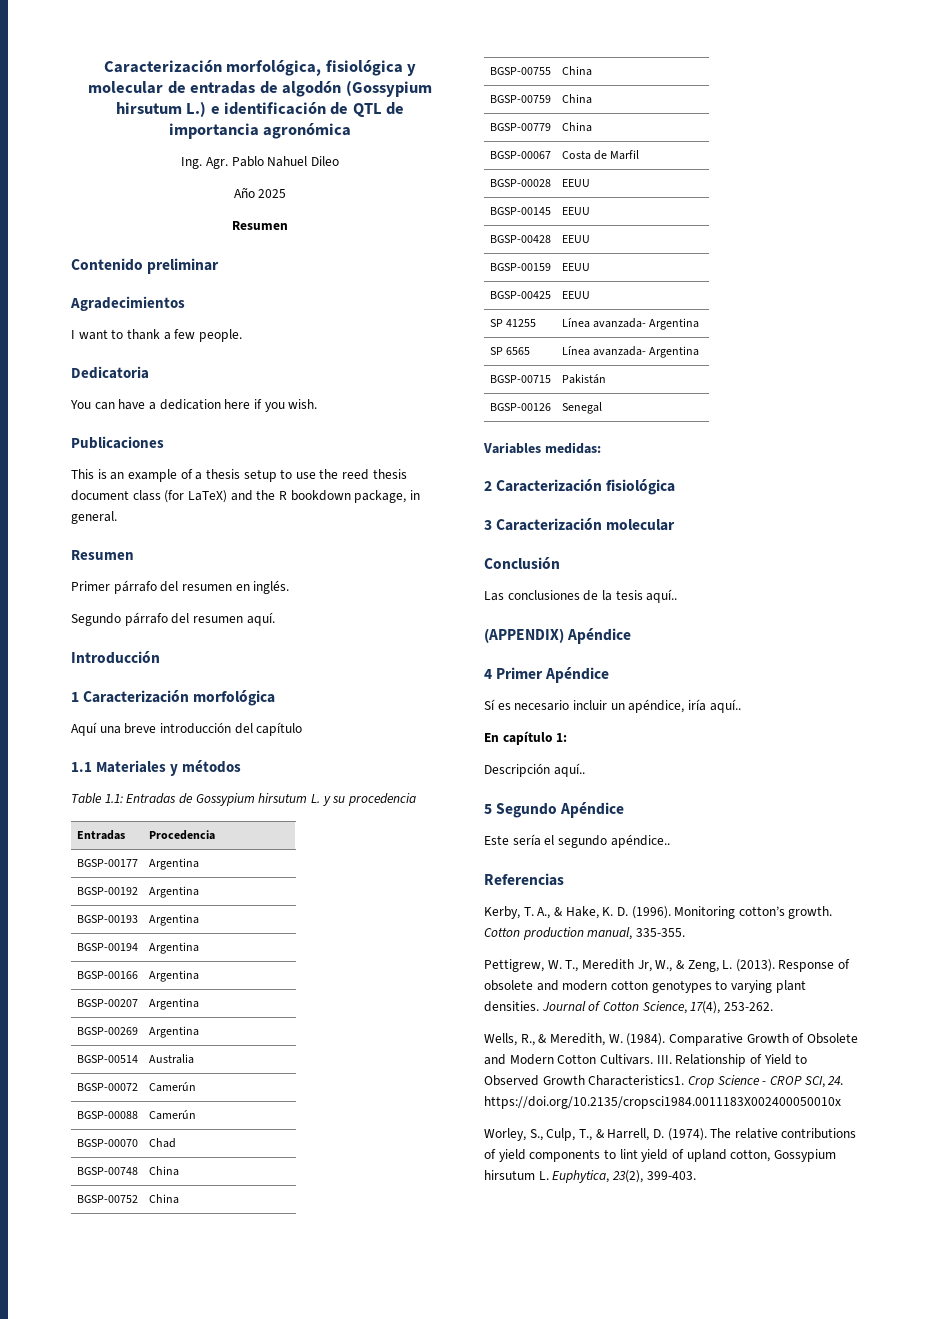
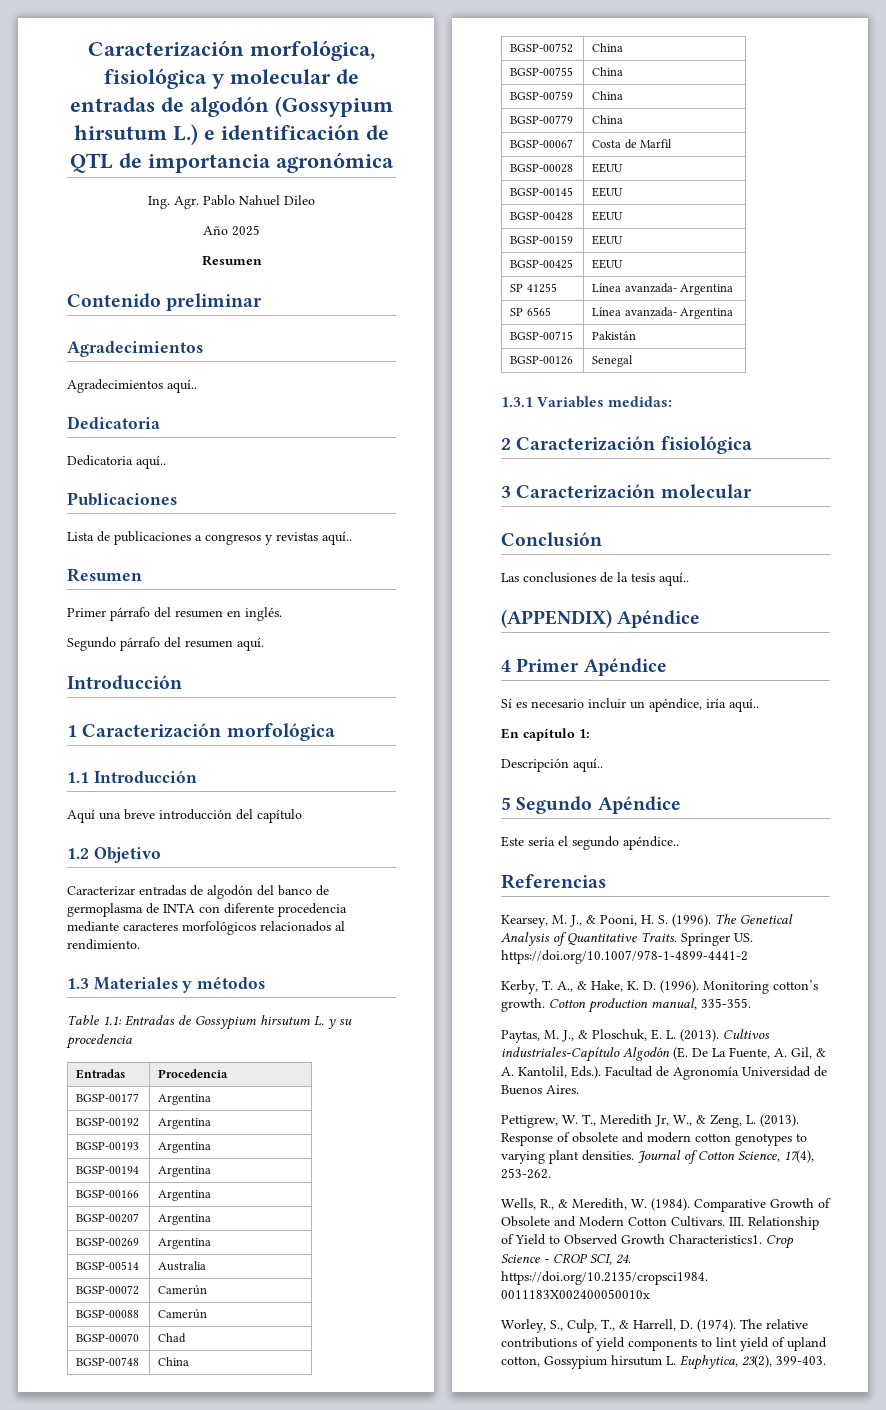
- I want to thank a few people.
+ Agradecimientos aquí..
  Dedicatoria
- You can have a dedication here if you wish.
+ Dedicatoria aquí..
  Publicaciones
- This is an example of a thesis setup to use the reed thesis document class (for LaTeX) and the R bookdown package, in general.
+ Lista de publicaciones a congresos y revistas aquí..
+ 1.1 Introducción
- 1.1 Materiales y métodos
+ 1.2 Objetivo
+ Caracterizar entradas de algodón del banco de germoplasma de INTA con diferente procedencia mediante caracteres morfológicos relacionados al rendimiento.
+ 1.3 Materiales y métodos
- Variables medidas:
+ 1.3.1 Variables medidas:
+ Kearsey, M. J., & Pooni, H. S. (1996). The Genetical Analysis of Quantitative Traits. Springer US. https://doi.org/10.1007/978-1-4899-4441-2
+ Paytas, M. J., & Ploschuk, E. L. (2013). Cultivos industriales-Capítulo Algodón (E. De La Fuente, A. Gil, & A. Kantolil, Eds.). Facultad de Agronomía Universidad de Buenos Aires.

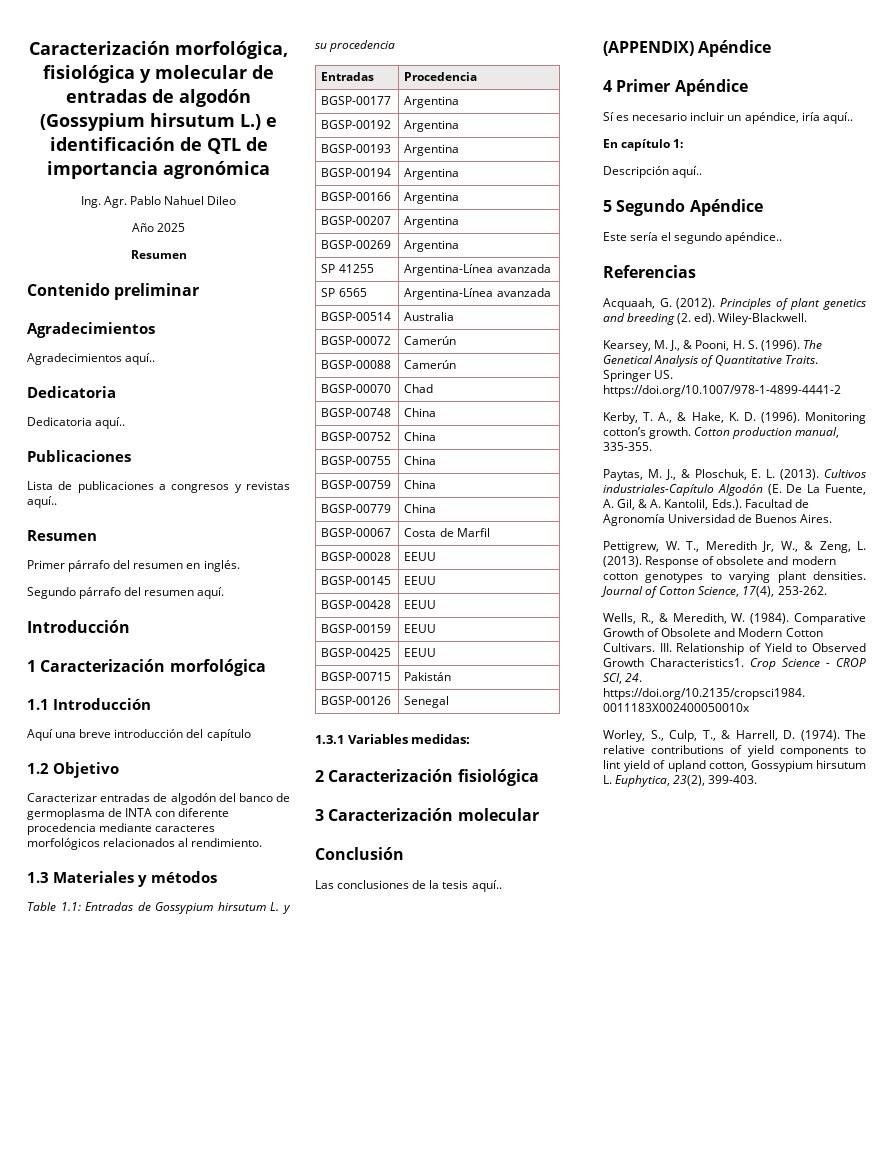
+ SP 41255 | Argentina-Línea avanzada
+ SP 6565 | Argentina-Línea avanzada
- SP 41255 | Línea avanzada- Argentina
- SP 6565 | Línea avanzada- Argentina
+ Acquaah, G. (2012). Principles of plant genetics and breeding (2. ed). Wiley-Blackwell.

